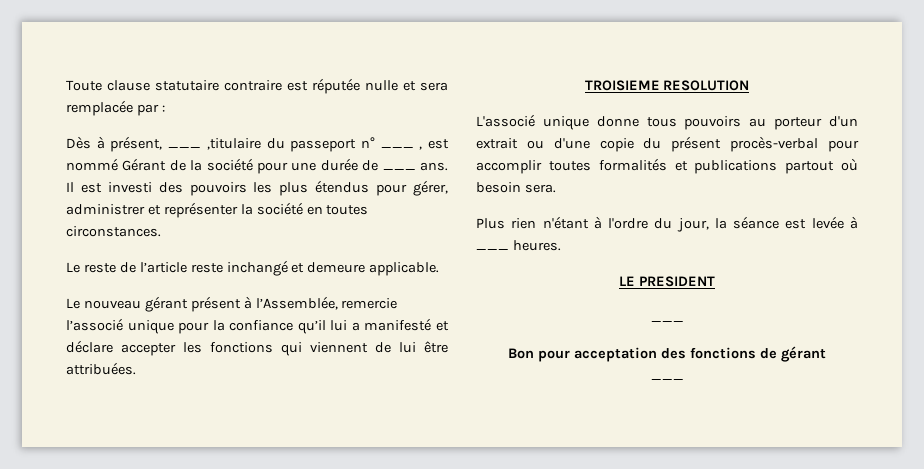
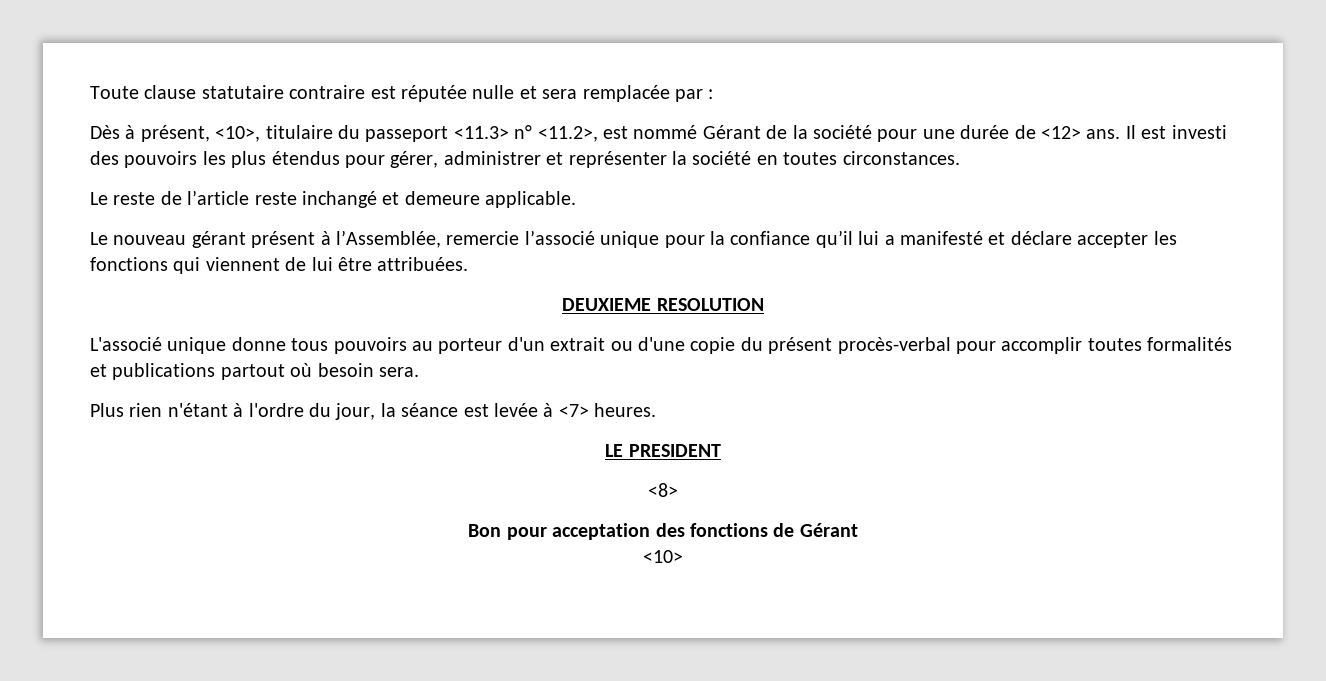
- Dès à présent, ___ ,titulaire du passeport n° ___ , est nommé Gérant de la société pour une durée de ___ ans.
+ Dès à présent, <10>, titulaire du passeport <11.3> n° <11.2>, est nommé Gérant de la société pour une durée de <12> ans.
- TROISIEME RESOLUTION
+ DEUXIEME RESOLUTION
- Plus rien n'étant à l'ordre du jour, la séance est levée à ___ heures.
+ Plus rien n'étant à l'ordre du jour, la séance est levée à <7> heures.
  LE PRESIDENT
- ___
+ <8>
- Bon pour acceptation des fonctions de gérant
- ___
+ Bon pour acceptation des fonctions de Gérant
+ <10>

